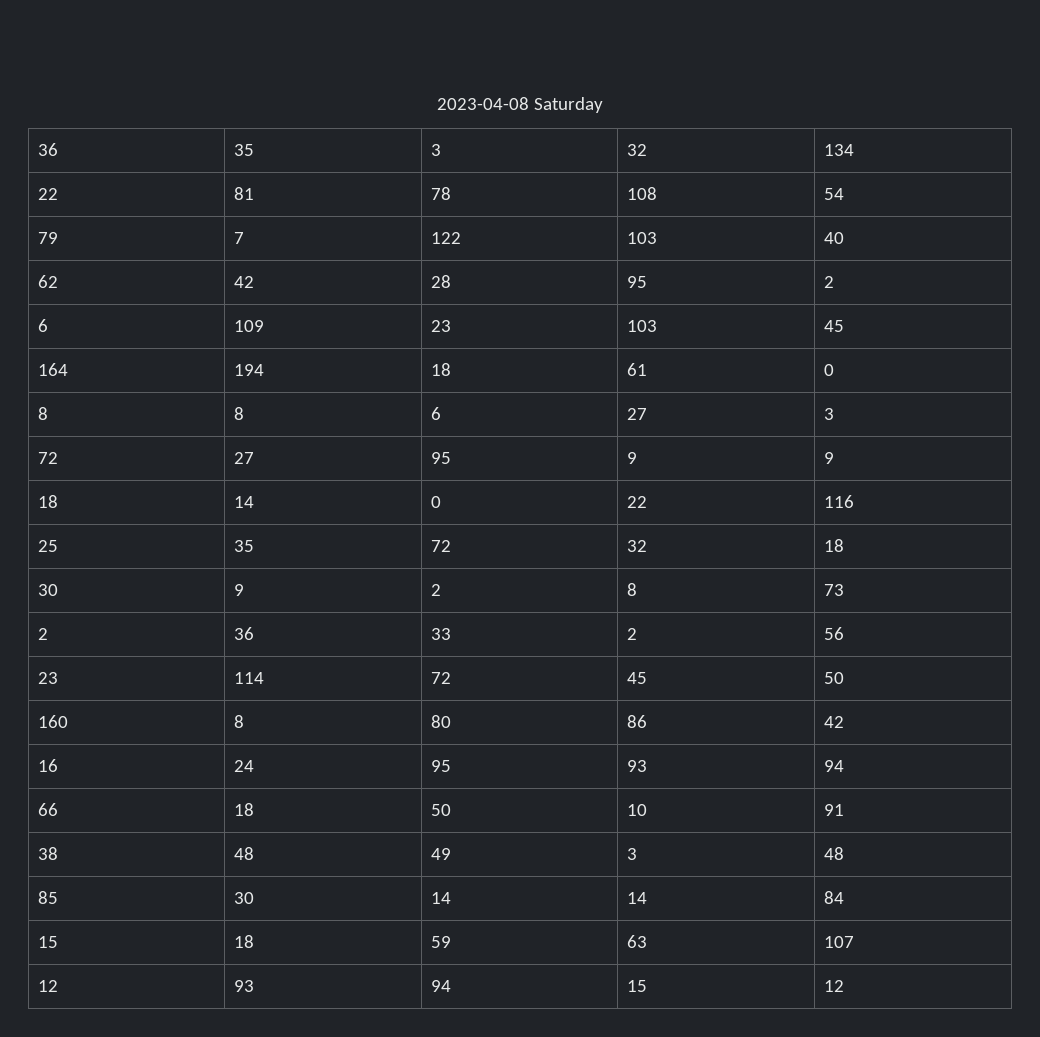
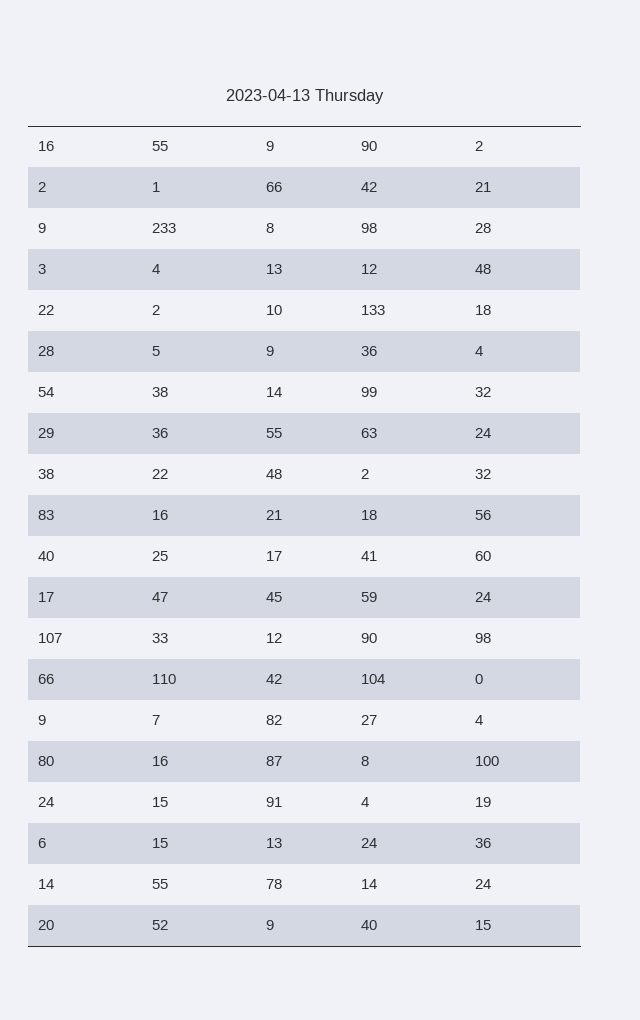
- 2023-04-08 Saturday
- 36 | 35 | 3 | 32 | 134
- 22 | 81 | 78 | 108 | 54
- 79 | 7 | 122 | 103 | 40
- 62 | 42 | 28 | 95 | 2
- 6 | 109 | 23 | 103 | 45
- 164 | 194 | 18 | 61 | 0
- 8 | 8 | 6 | 27 | 3
- 72 | 27 | 95 | 9 | 9
- 18 | 14 | 0 | 22 | 116
- 25 | 35 | 72 | 32 | 18
- 30 | 9 | 2 | 8 | 73
- 2 | 36 | 33 | 2 | 56
- 23 | 114 | 72 | 45 | 50
- 160 | 8 | 80 | 86 | 42
- 16 | 24 | 95 | 93 | 94
- 66 | 18 | 50 | 10 | 91
- 38 | 48 | 49 | 3 | 48
- 85 | 30 | 14 | 14 | 84
- 15 | 18 | 59 | 63 | 107
- 12 | 93 | 94 | 15 | 12
+ 2023-04-13 Thursday
+ 16 | 55 | 9 | 90 | 2
+ 2 | 1 | 66 | 42 | 21
+ 9 | 233 | 8 | 98 | 28
+ 3 | 4 | 13 | 12 | 48
+ 22 | 2 | 10 | 133 | 18
+ 28 | 5 | 9 | 36 | 4
+ 54 | 38 | 14 | 99 | 32
+ 29 | 36 | 55 | 63 | 24
+ 38 | 22 | 48 | 2 | 32
+ 83 | 16 | 21 | 18 | 56
+ 40 | 25 | 17 | 41 | 60
+ 17 | 47 | 45 | 59 | 24
+ 107 | 33 | 12 | 90 | 98
+ 66 | 110 | 42 | 104 | 0
+ 9 | 7 | 82 | 27 | 4
+ 80 | 16 | 87 | 8 | 100
+ 24 | 15 | 91 | 4 | 19
+ 6 | 15 | 13 | 24 | 36
+ 14 | 55 | 78 | 14 | 24
+ 20 | 52 | 9 | 40 | 15

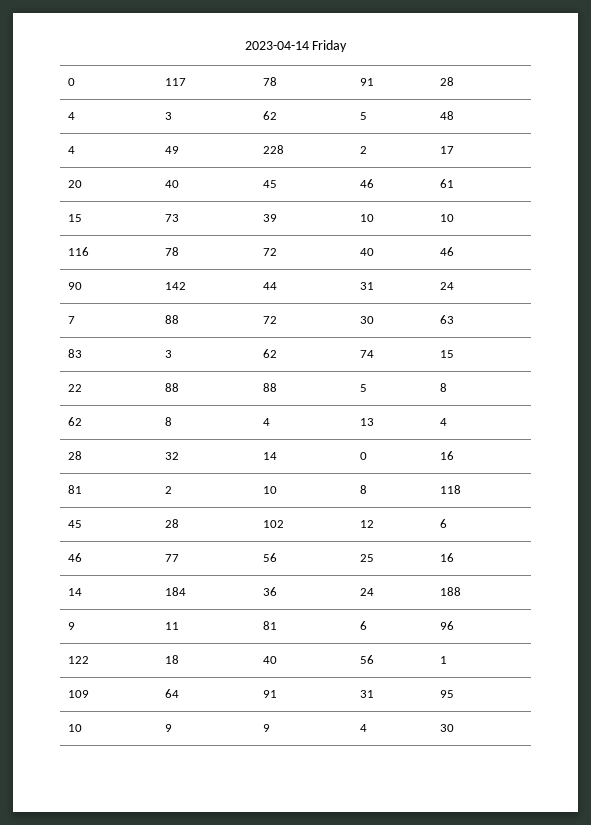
- 2023-04-13 Thursday
- 16 | 55 | 9 | 90 | 2
- 2 | 1 | 66 | 42 | 21
- 9 | 233 | 8 | 98 | 28
+ 2023-04-14 Friday
+ 0 | 117 | 78 | 91 | 28
- 3 | 4 | 13 | 12 | 48
- 22 | 2 | 10 | 133 | 18
- 28 | 5 | 9 | 36 | 4
- 54 | 38 | 14 | 99 | 32
- 29 | 36 | 55 | 63 | 24
- 38 | 22 | 48 | 2 | 32
- 83 | 16 | 21 | 18 | 56
- 40 | 25 | 17 | 41 | 60
- 17 | 47 | 45 | 59 | 24
- 107 | 33 | 12 | 90 | 98
- 66 | 110 | 42 | 104 | 0
- 9 | 7 | 82 | 27 | 4
- 80 | 16 | 87 | 8 | 100
- 24 | 15 | 91 | 4 | 19
- 6 | 15 | 13 | 24 | 36
- 14 | 55 | 78 | 14 | 24
- 20 | 52 | 9 | 40 | 15
+ 4 | 3 | 62 | 5 | 48
+ 4 | 49 | 228 | 2 | 17
+ 20 | 40 | 45 | 46 | 61
+ 15 | 73 | 39 | 10 | 10
+ 116 | 78 | 72 | 40 | 46
+ 90 | 142 | 44 | 31 | 24
+ 7 | 88 | 72 | 30 | 63
+ 83 | 3 | 62 | 74 | 15
+ 22 | 88 | 88 | 5 | 8
+ 62 | 8 | 4 | 13 | 4
+ 28 | 32 | 14 | 0 | 16
+ 81 | 2 | 10 | 8 | 118
+ 45 | 28 | 102 | 12 | 6
+ 46 | 77 | 56 | 25 | 16
+ 14 | 184 | 36 | 24 | 188
+ 9 | 11 | 81 | 6 | 96
+ 122 | 18 | 40 | 56 | 1
+ 109 | 64 | 91 | 31 | 95
+ 10 | 9 | 9 | 4 | 30

